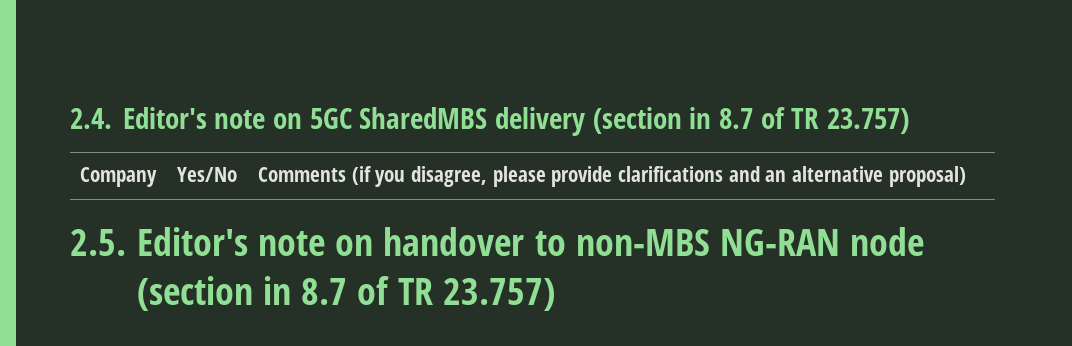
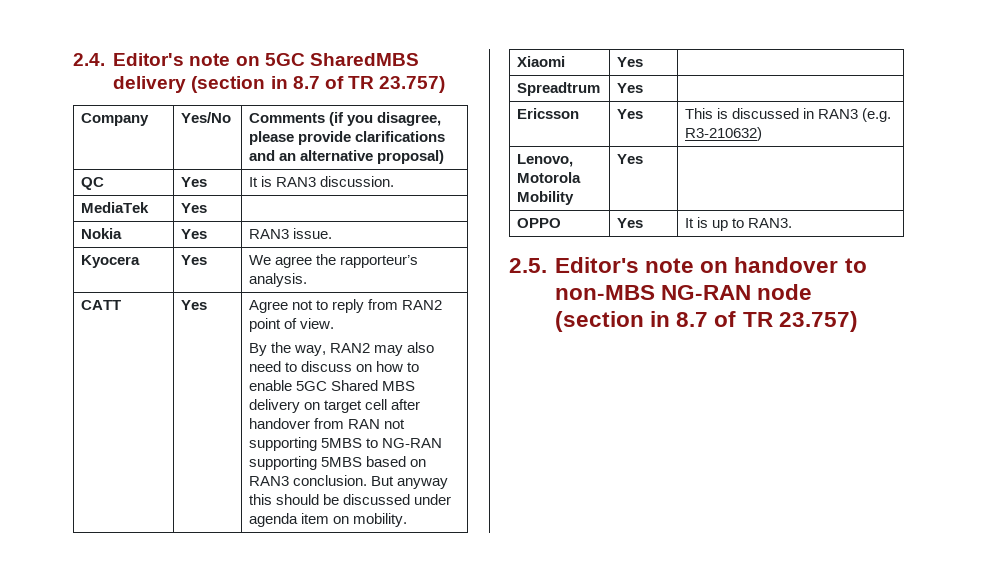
+ QC | Yes | It is RAN3 discussion.
+ MediaTek | Yes |
+ Nokia | Yes | RAN3 issue.
+ Kyocera | Yes | We agree the rapporteur’s analysis.
+ CATT | Yes | Agree not to reply from RAN2 point of view.
+ By the way, RAN2 may also need to discuss on how to enable 5GC Shared MBS delivery on target cell after handover from RAN not supporting 5MBS to NG-RAN supporting 5MBS based on RAN3 conclusion. But anyway this should be discussed under agenda item on mobility.
+ Xiaomi | Yes |
+ Spreadtrum | Yes |
+ Ericsson | Yes | This is discussed in RAN3 (e.g. R3-210632)
+ Lenovo, Motorola Mobility | Yes |
+ OPPO | Yes | It is up to RAN3.

